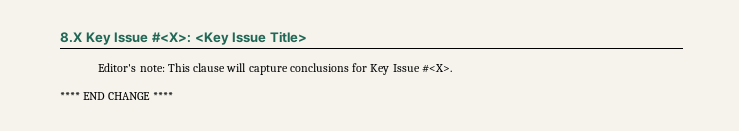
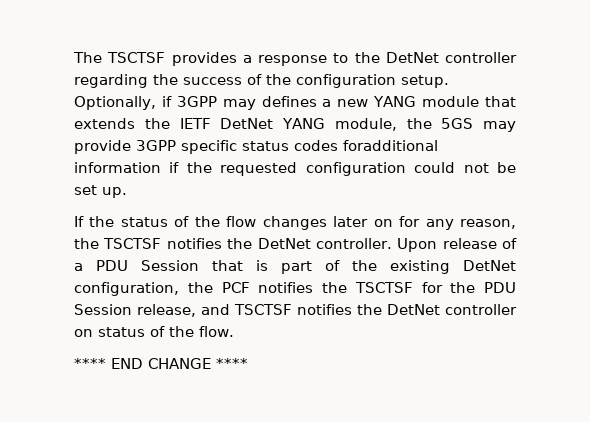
- 8.X Key Issue #<X>: <Key Issue Title>
- Editor's note: This clause will capture conclusions for Key Issue #<X>.
+ The TSCTSF provides a response to the DetNet controller regarding the success of the configuration setup. Optionally, if 3GPP may defines a new YANG module that extends the IETF DetNet YANG module, the 5GS may provide 3GPP specific status codes foradditional information if the requested configuration could not be set up.
+ If the status of the flow changes later on for any reason, the TSCTSF notifies the DetNet controller. Upon release of a PDU Session that is part of the existing DetNet configuration, the PCF notifies the TSCTSF for the PDU Session release, and TSCTSF notifies the DetNet controller on status of the flow.

